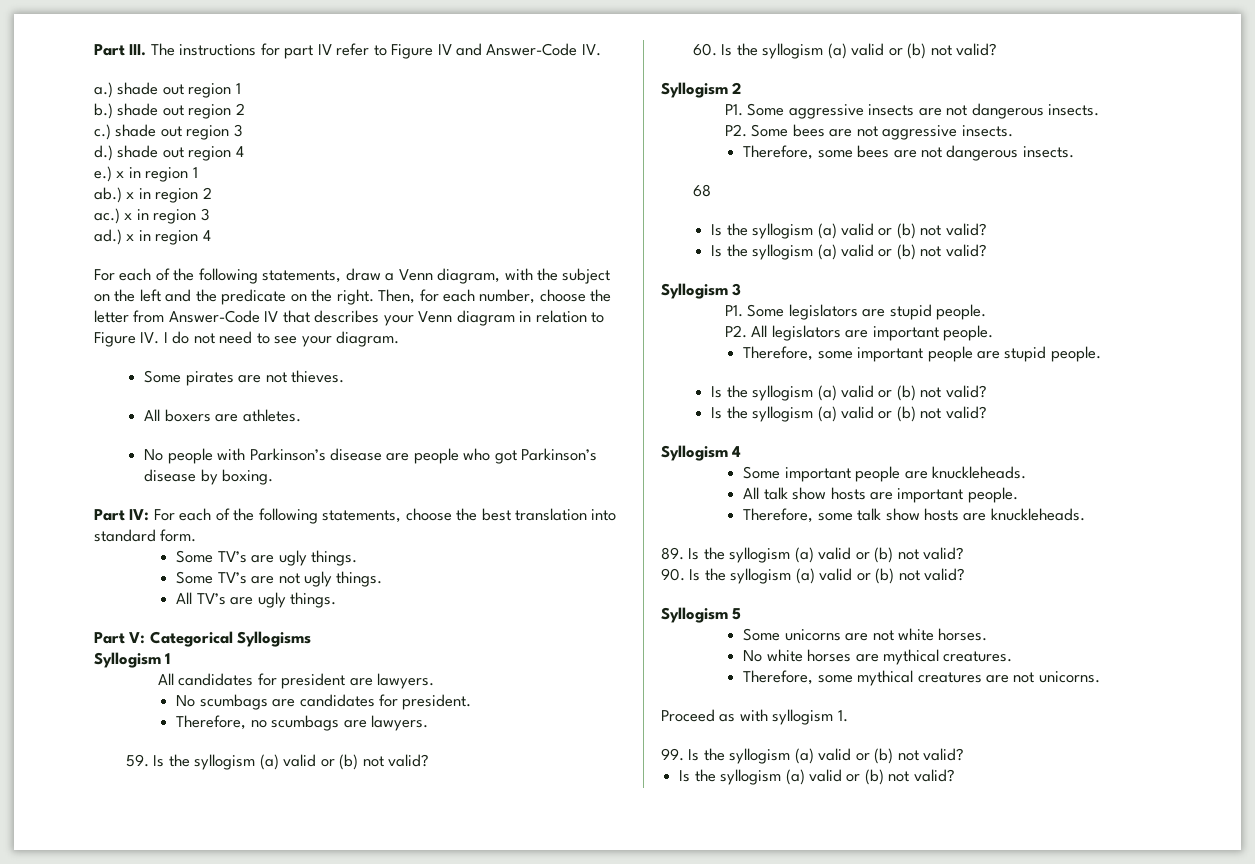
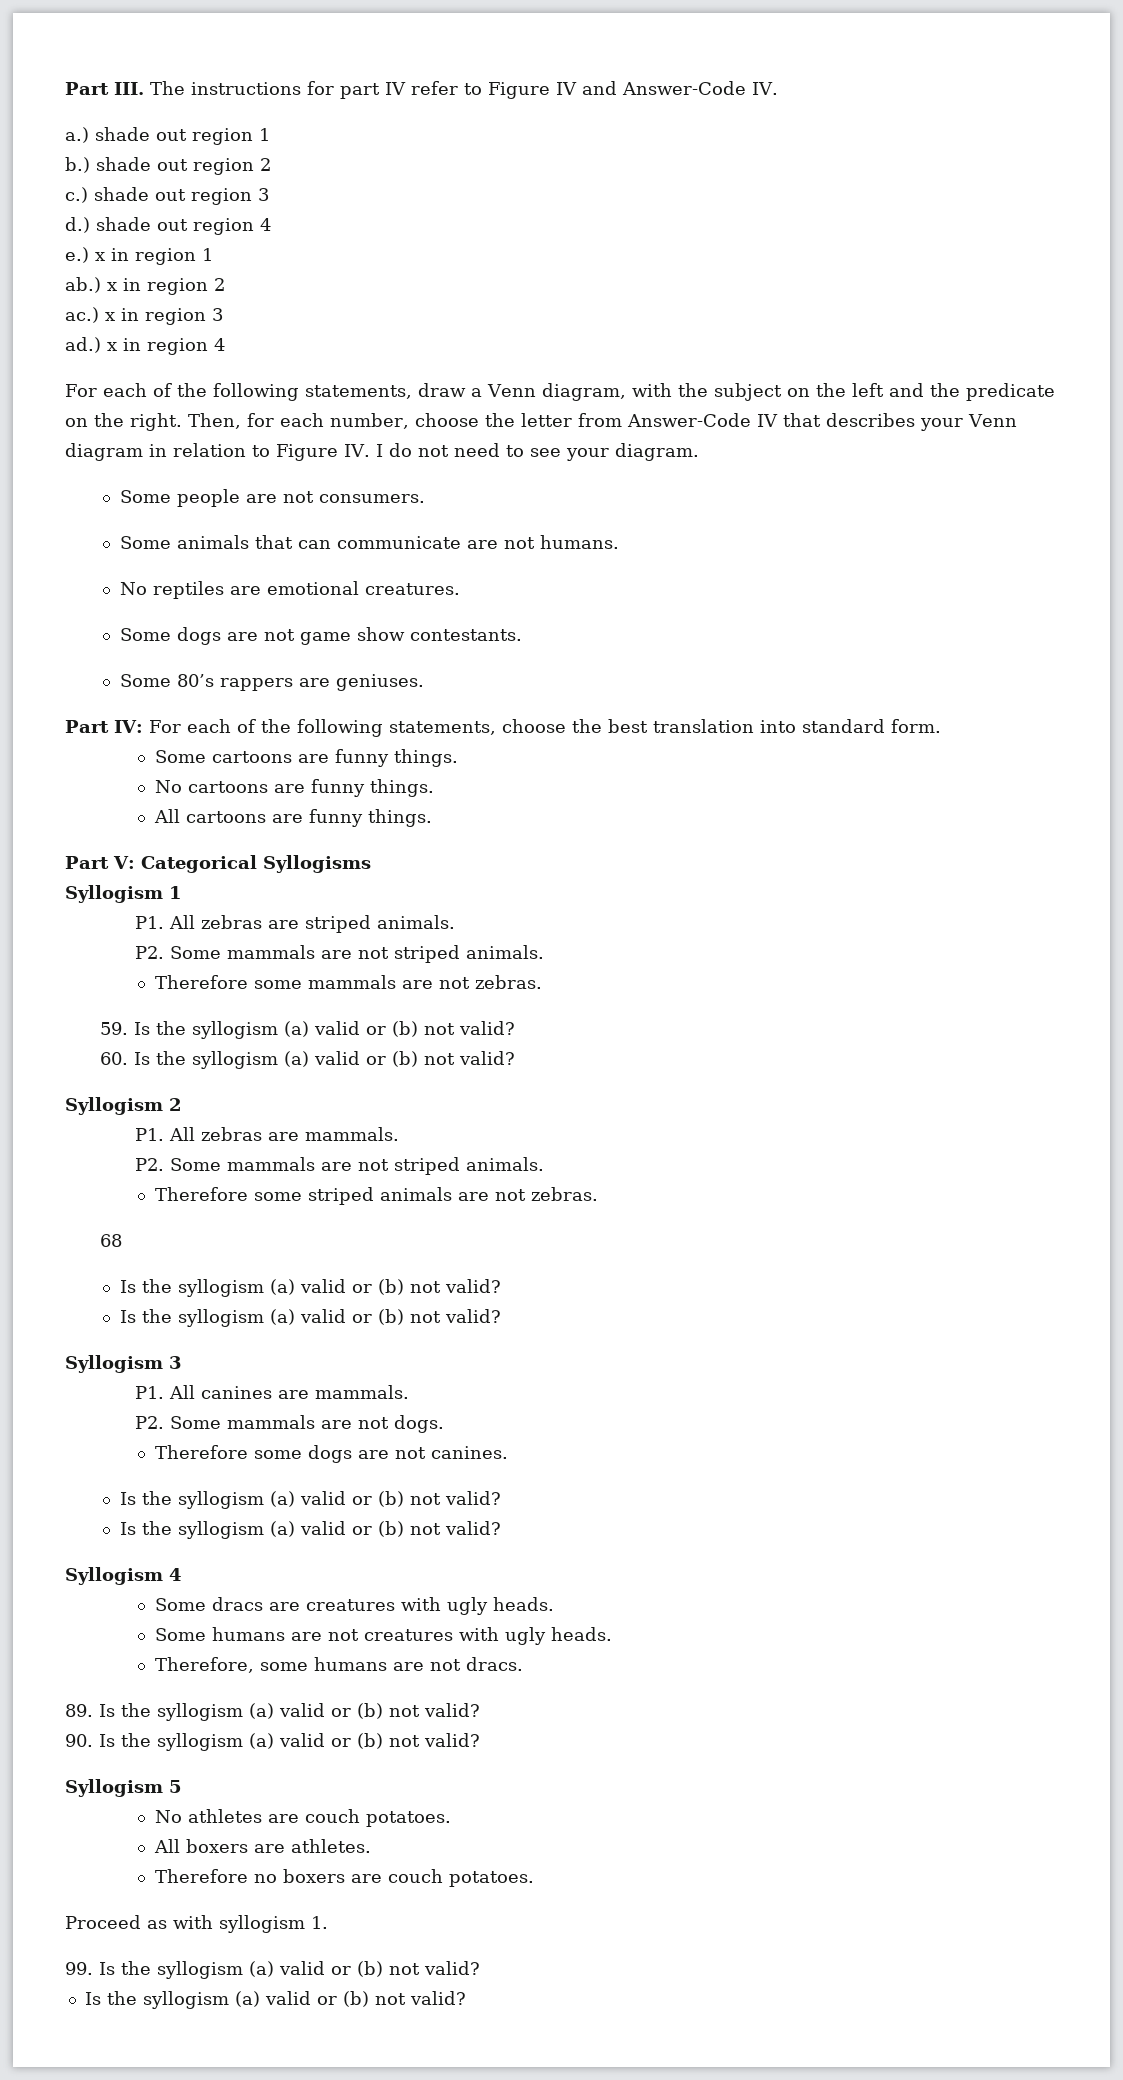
- Some pirates are not thieves.
- All boxers are athletes.
- No people with Parkinson’s disease are people who got Parkinson’s disease by boxing.
+ Some people are not consumers.
+ Some animals that can communicate are not humans.
+ No reptiles are emotional creatures.
+ Some dogs are not game show contestants.
+ Some 80’s rappers are geniuses.
- Some TV’s are ugly things.
- Some TV’s are not ugly things.
+ Some cartoons are funny things.
+ No cartoons are funny things.
- All TV’s are ugly things.
+ All cartoons are funny things.
- All candidates for president are lawyers.
- No scumbags are candidates for president.
- Therefore, no scumbags are lawyers.
+ P1. All zebras are striped animals.
+ P2. Some mammals are not striped animals.
+ Therefore some mammals are not zebras.
- P1. Some aggressive insects are not dangerous insects.
- P2. Some bees are not aggressive insects.
- Therefore, some bees are not dangerous insects.
+ P1. All zebras are mammals.
+ P2. Some mammals are not striped animals.
+ Therefore some striped animals are not zebras.
- P1. Some legislators are stupid people.
- P2. All legislators are important people.
- Therefore, some important people are stupid people.
+ P1. All canines are mammals.
+ P2. Some mammals are not dogs.
+ Therefore some dogs are not canines.
- Some important people are knuckleheads.
- All talk show hosts are important people.
- Therefore, some talk show hosts are knuckleheads.
+ Some dracs are creatures with ugly heads.
+ Some humans are not creatures with ugly heads.
+ Therefore, some humans are not dracs.
- Some unicorns are not white horses.
- No white horses are mythical creatures.
- Therefore, some mythical creatures are not unicorns.
+ No athletes are couch potatoes.
+ All boxers are athletes.
+ Therefore no boxers are couch potatoes.

